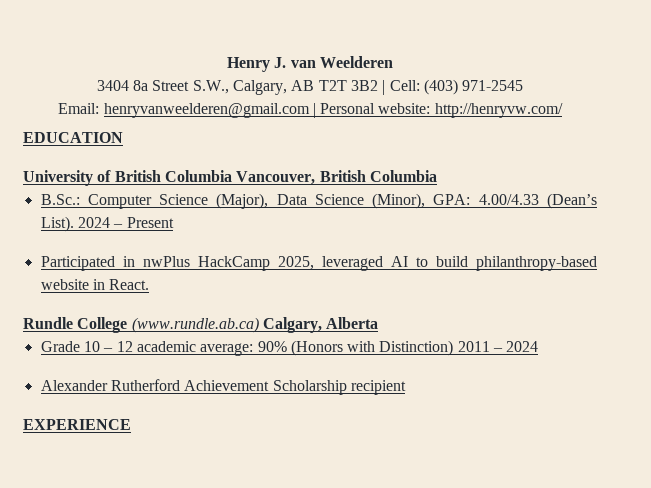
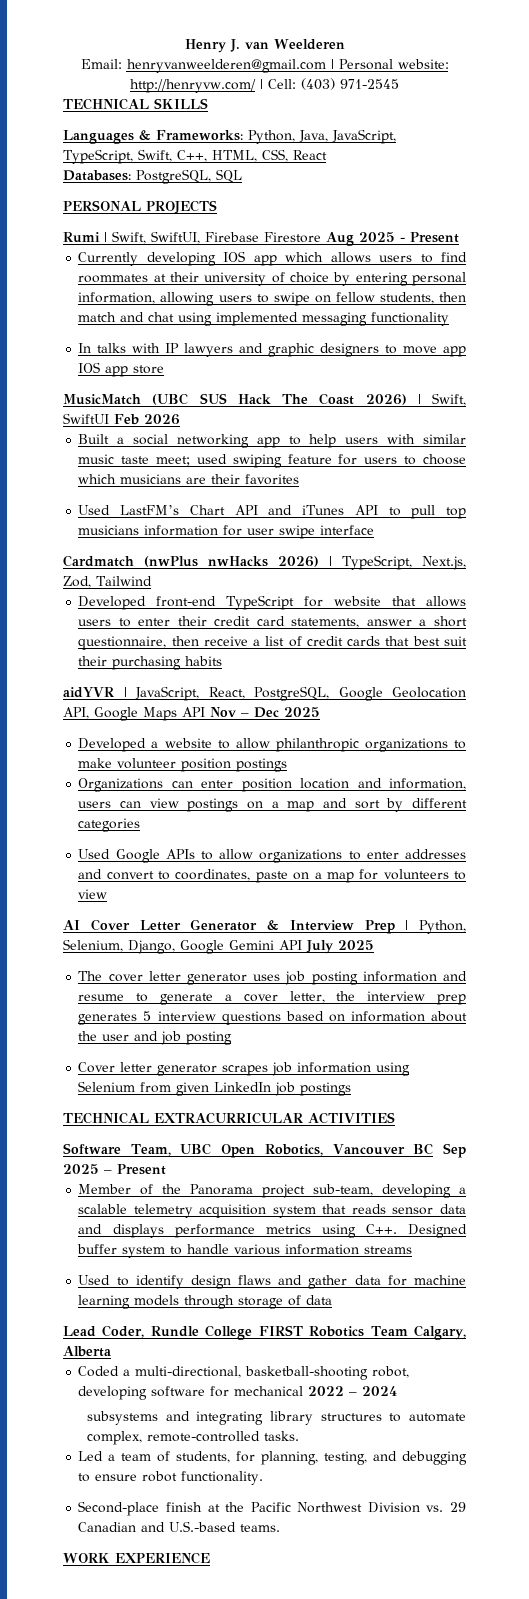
- 3404 8a Street S.W., Calgary, AB T2T 3B2 | Cell: (403) 971-2545
- Email: henryvanweelderen@gmail.com | Personal website: http://henryvw.com/
- EDUCATION
- University of British Columbia Vancouver, British Columbia
- B.Sc.: Computer Science (Major), Data Science (Minor), GPA: 4.00/4.33 (Dean’s List). 2024 – Present
- Participated in nwPlus HackCamp 2025, leveraged AI to build philanthropy-based website in React.
- Rundle College (www.rundle.ab.ca) Calgary, Alberta
- Grade 10 – 12 academic average: 90% (Honors with Distinction) 2011 – 2024
- Alexander Rutherford Achievement Scholarship recipient
- EXPERIENCE
+ Email: henryvanweelderen@gmail.com | Personal website: http://henryvw.com/ | Cell: (403) 971-2545
+ TECHNICAL SKILLS
+ Languages & Frameworks: Python, Java, JavaScript, TypeScript, Swift, C++, HTML, CSS, React
+ Databases: PostgreSQL, SQL
+ PERSONAL PROJECTS
+ Rumi | Swift, SwiftUI, Firebase Firestore Aug 2025 - Present
+ Currently developing IOS app which allows users to find roommates at their university of choice by entering personal information, allowing users to swipe on fellow students, then match and chat using implemented messaging functionality
+ In talks with IP lawyers and graphic designers to move app IOS app store
+ MusicMatch (UBC SUS Hack The Coast 2026) | Swift, SwiftUI Feb 2026
+ Built a social networking app to help users with similar music taste meet; used swiping feature for users to choose which musicians are their favorites
+ Used LastFM’s Chart API and iTunes API to pull top musicians information for user swipe interface
+ Cardmatch (nwPlus nwHacks 2026) | TypeScript, Next.js, Zod, Tailwind
+ Developed front-end TypeScript for website that allows users to enter their credit card statements, answer a short questionnaire, then receive a list of credit cards that best suit their purchasing habits
+ aidYVR | JavaScript, React, PostgreSQL, Google Geolocation API, Google Maps API Nov – Dec 2025
+ Developed a website to allow philanthropic organizations to make volunteer position postings
+ Organizations can enter position location and information, users can view postings on a map and sort by different categories
+ Used Google APIs to allow organizations to enter addresses and convert to coordinates, paste on a map for volunteers to view
+ AI Cover Letter Generator & Interview Prep | Python, Selenium, Django, Google Gemini API July 2025
+ The cover letter generator uses job posting information and resume to generate a cover letter, the interview prep generates 5 interview questions based on information about the user and job posting
+ Cover letter generator scrapes job information using Selenium from given LinkedIn job postings
+ TECHNICAL EXTRACURRICULAR ACTIVITIES
+ Software Team, UBC Open Robotics, Vancouver BC Sep 2025 – Present
+ Member of the Panorama project sub-team, developing a scalable telemetry acquisition system that reads sensor data and displays performance metrics using C++. Designed buffer system to handle various information streams
+ Used to identify design flaws and gather data for machine learning models through storage of data
+ Lead Coder, Rundle College FIRST Robotics Team Calgary, Alberta
+ Coded a multi-directional, basketball-shooting robot, developing software for mechanical 2022 – 2024
+ subsystems and integrating library structures to automate complex, remote-controlled tasks.
+ Led a team of students, for planning, testing, and debugging to ensure robot functionality.
+ Second-place finish at the Pacific Northwest Division vs. 29 Canadian and U.S.-based teams.
+ WORK EXPERIENCE

